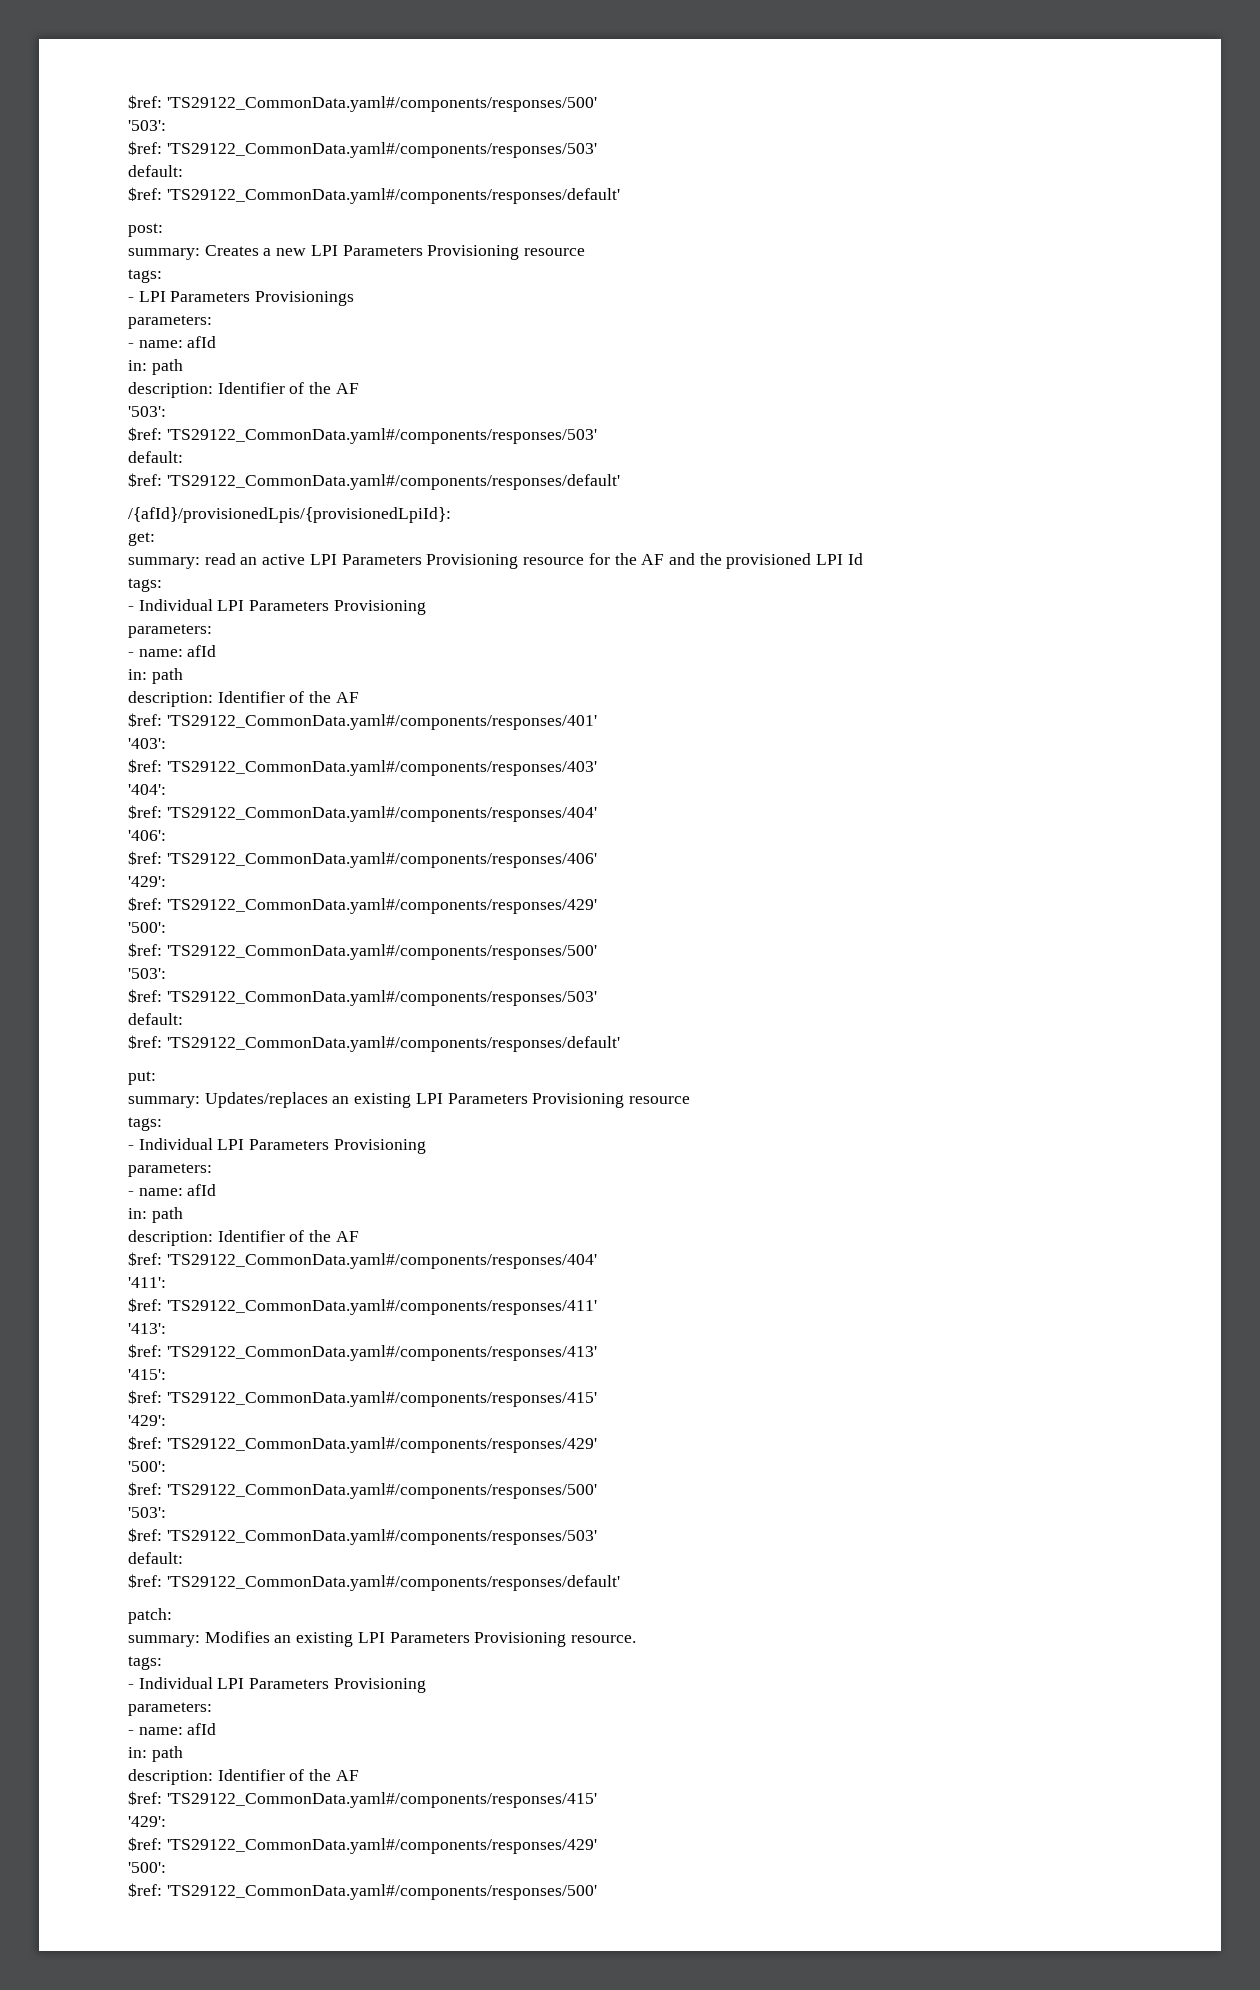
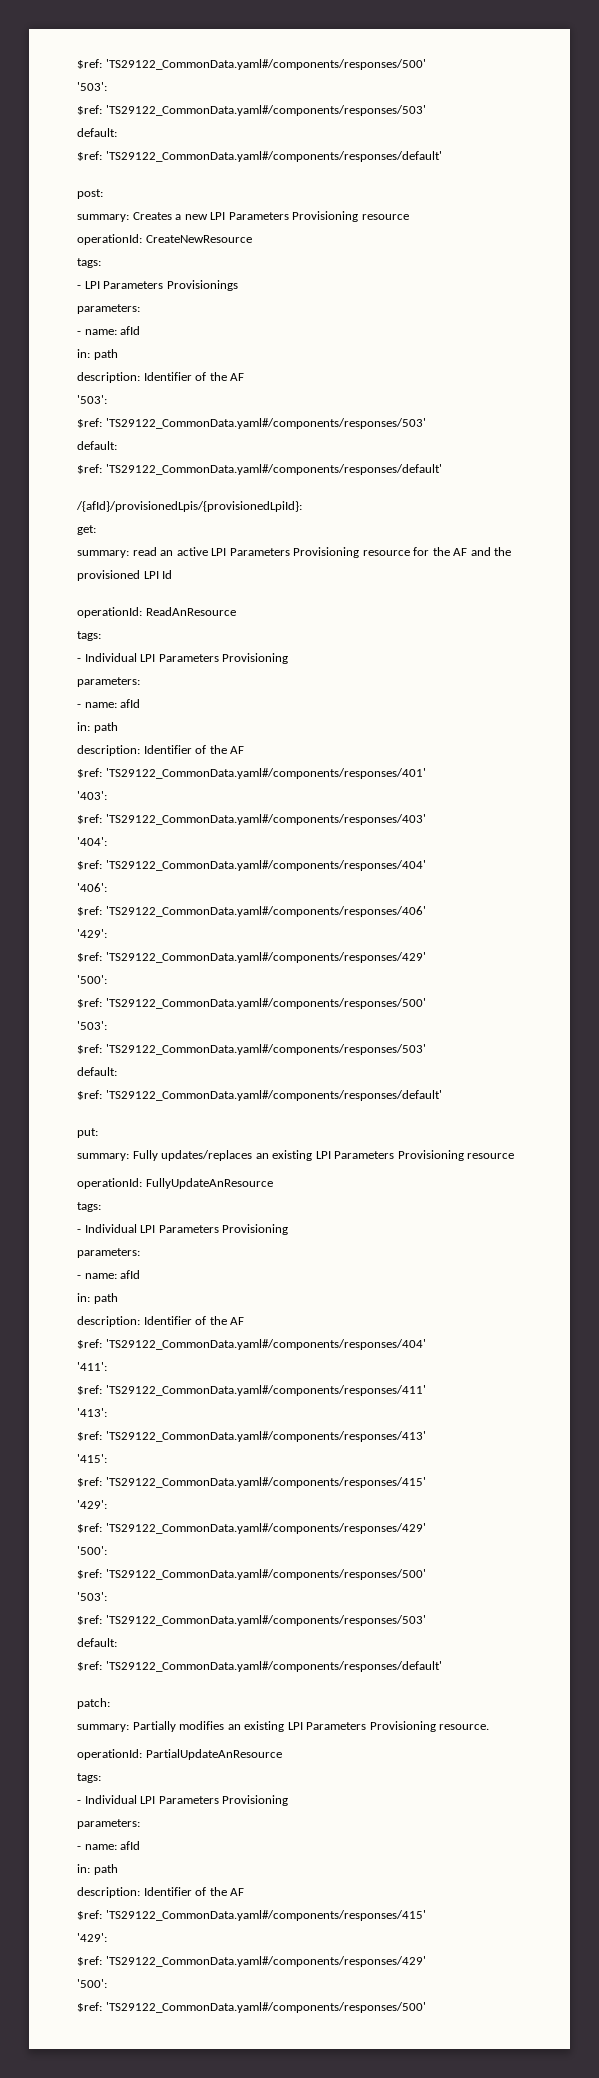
+ operationId: CreateNewResource
+ operationId: ReadAnResource
- summary: Updates/replaces an existing LPI Parameters Provisioning resource
+ summary: Fully updates/replaces an existing LPI Parameters Provisioning resource
+ operationId: FullyUpdateAnResource
- summary: Modifies an existing LPI Parameters Provisioning resource.
+ summary: Partially modifies an existing LPI Parameters Provisioning resource.
+ operationId: PartialUpdateAnResource

